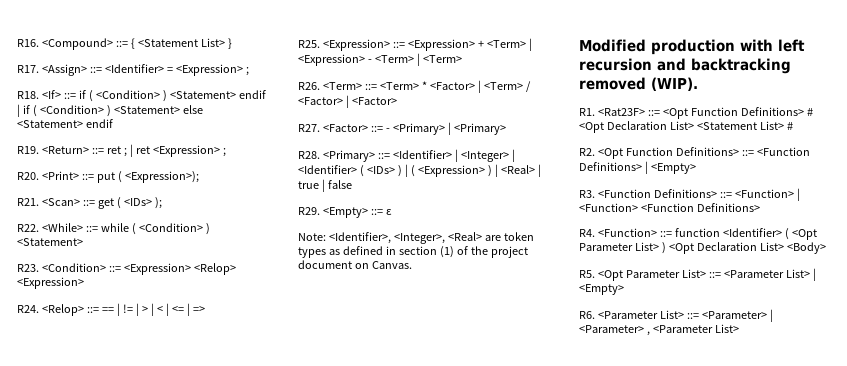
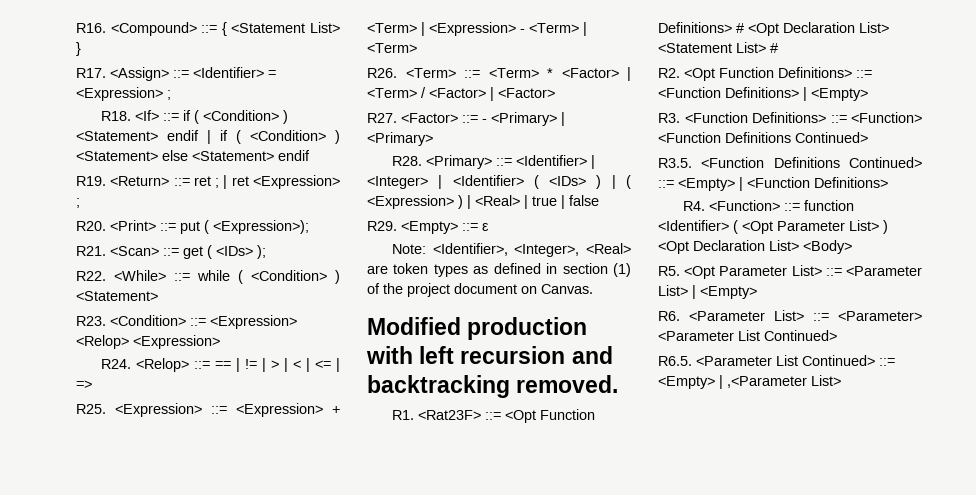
- Modified production with left recursion and backtracking removed (WIP).
+ Modified production with left recursion and backtracking removed.
- R3. <Function Definitions> ::= <Function> | <Function> <Function Definitions>
+ R3. <Function Definitions> ::= <Function> <Function Definitions Continued>
+ R3.5. <Function Definitions Continued> ::= <Empty> | <Function Definitions>
- R6. <Parameter List> ::= <Parameter> | <Parameter> , <Parameter List>
+ R6. <Parameter List> ::= <Parameter> <Parameter List Continued>
+ R6.5. <Parameter List Continued> ::= <Empty> | ,<Parameter List>

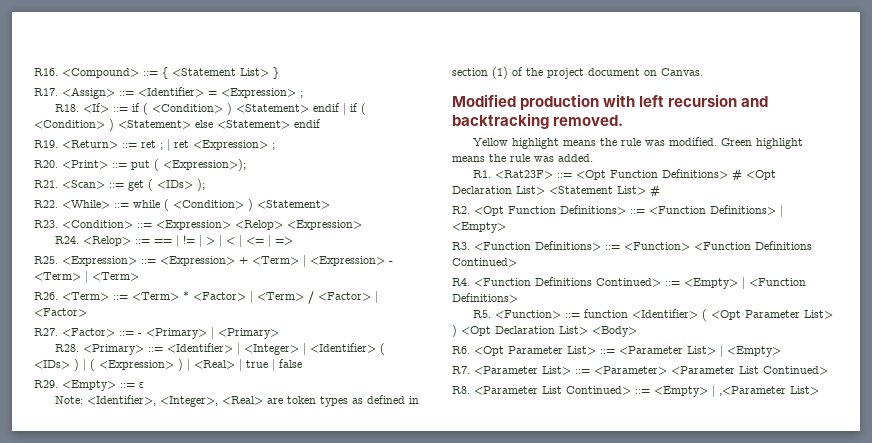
+ Yellow highlight means the rule was modified. Green highlight means the rule was added.
- R3.5. <Function Definitions Continued> ::= <Empty> | <Function Definitions>
+ R4. <Function Definitions Continued> ::= <Empty> | <Function Definitions>
- R4. <Function> ::= function <Identifier> ( <Opt Parameter List> ) <Opt Declaration List> <Body>
+ R5. <Function> ::= function <Identifier> ( <Opt Parameter List> ) <Opt Declaration List> <Body>
- R5. <Opt Parameter List> ::= <Parameter List> | <Empty>
+ R6. <Opt Parameter List> ::= <Parameter List> | <Empty>
- R6. <Parameter List> ::= <Parameter> <Parameter List Continued>
+ R7. <Parameter List> ::= <Parameter> <Parameter List Continued>
- R6.5. <Parameter List Continued> ::= <Empty> | ,<Parameter List>
+ R8. <Parameter List Continued> ::= <Empty> | ,<Parameter List>

